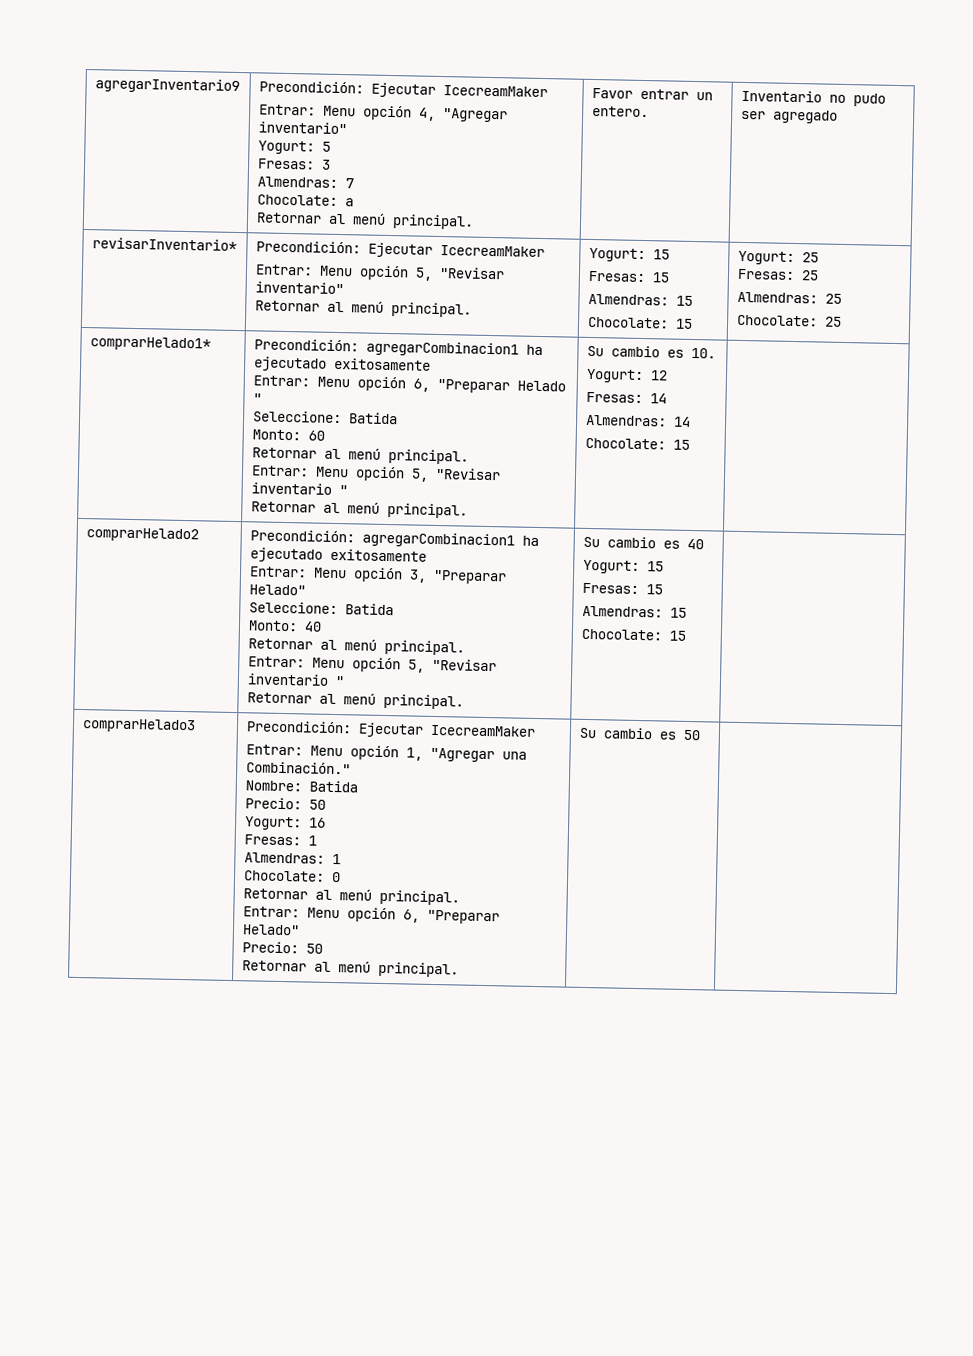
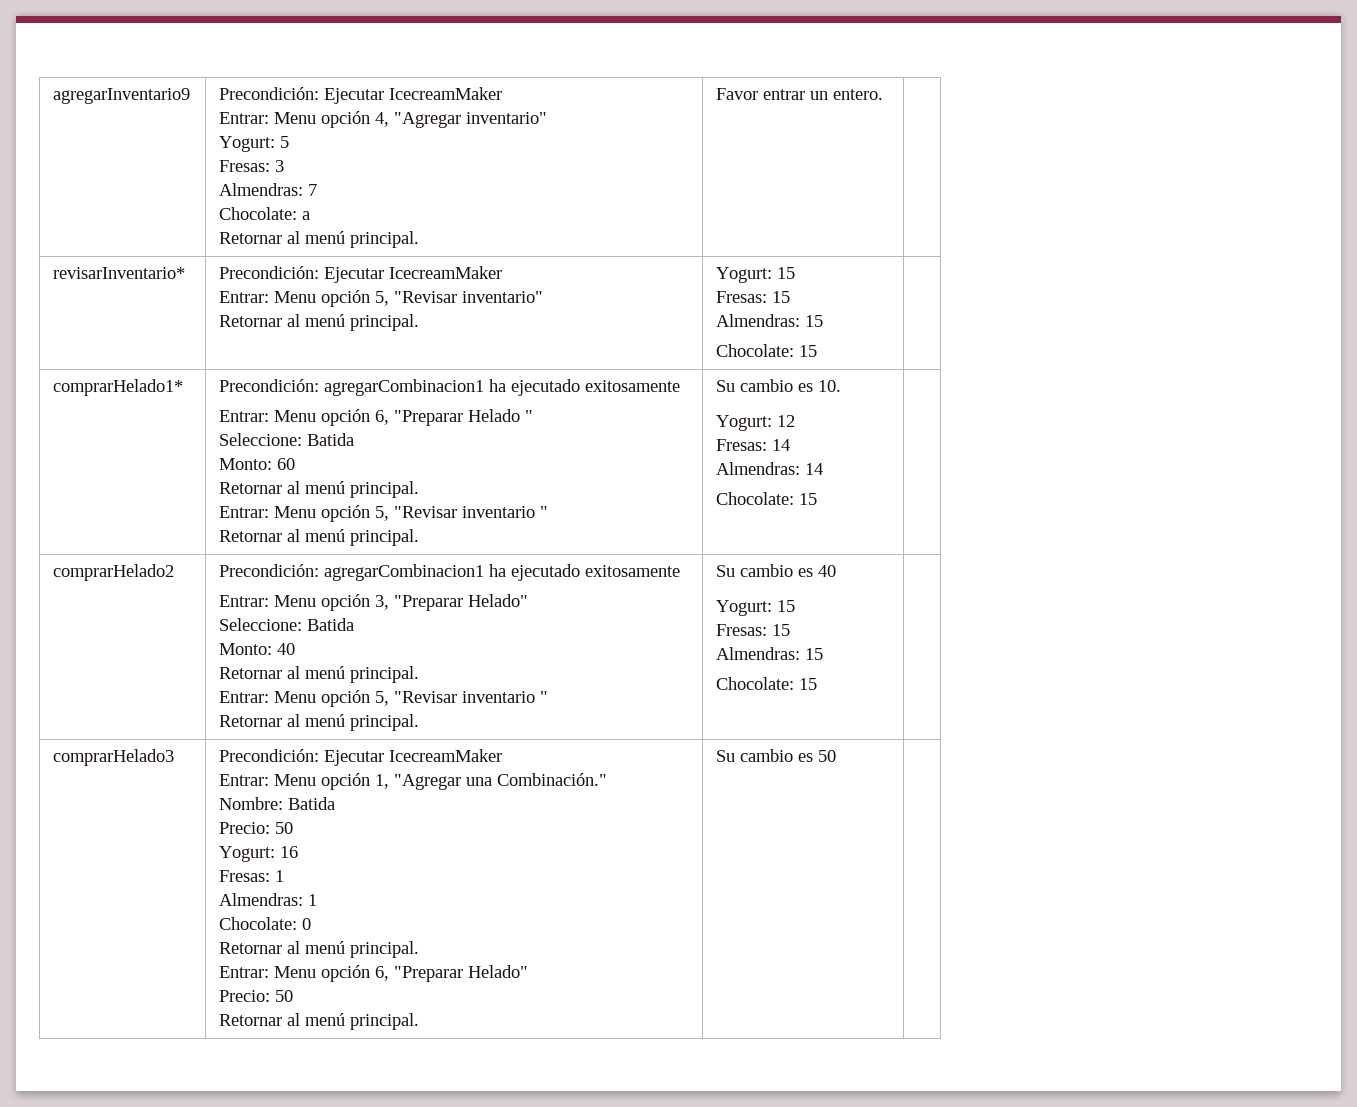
  agregarInventario9 | Precondición: Ejecutar IcecreamMaker
  Entrar: Menu opción 4, "Agregar inventario"
  Yogurt: 5
  Fresas: 3
  Almendras: 7
  Chocolate: a
- Retornar al menú principal. | Favor entrar un entero. | Inventario no pudo ser agregado
+ Retornar al menú principal. | Favor entrar un entero. |
  revisarInventario* | Precondición: Ejecutar IcecreamMaker
  Entrar: Menu opción 5, "Revisar inventario"
  Retornar al menú principal. | Yogurt: 15
  Fresas: 15
  Almendras: 15
- Chocolate: 15 | Yogurt: 25
- Fresas: 25
- Almendras: 25
- Chocolate: 25
+ Chocolate: 15 |

